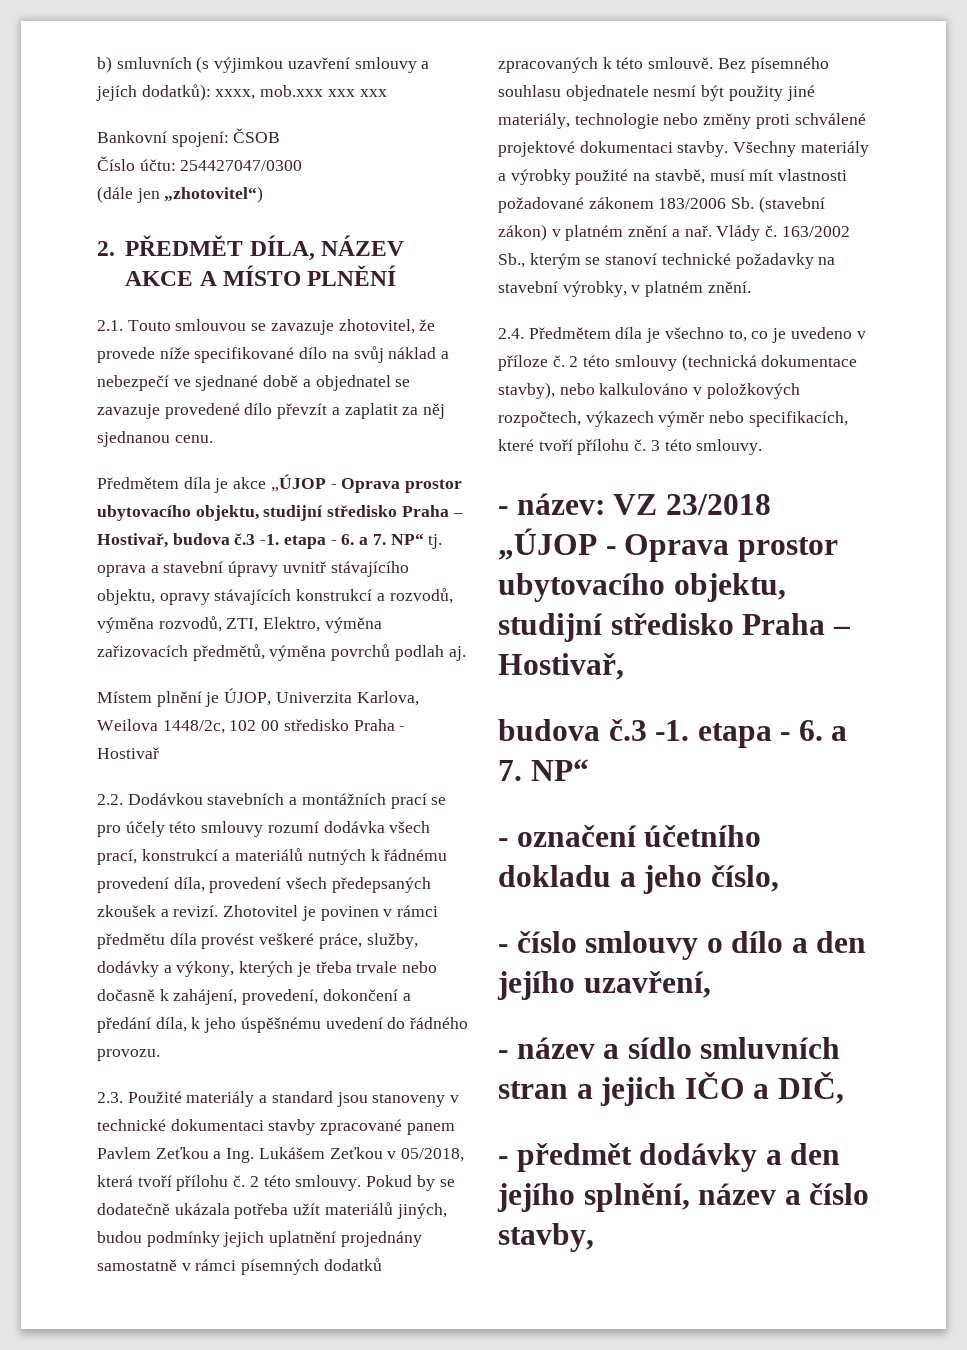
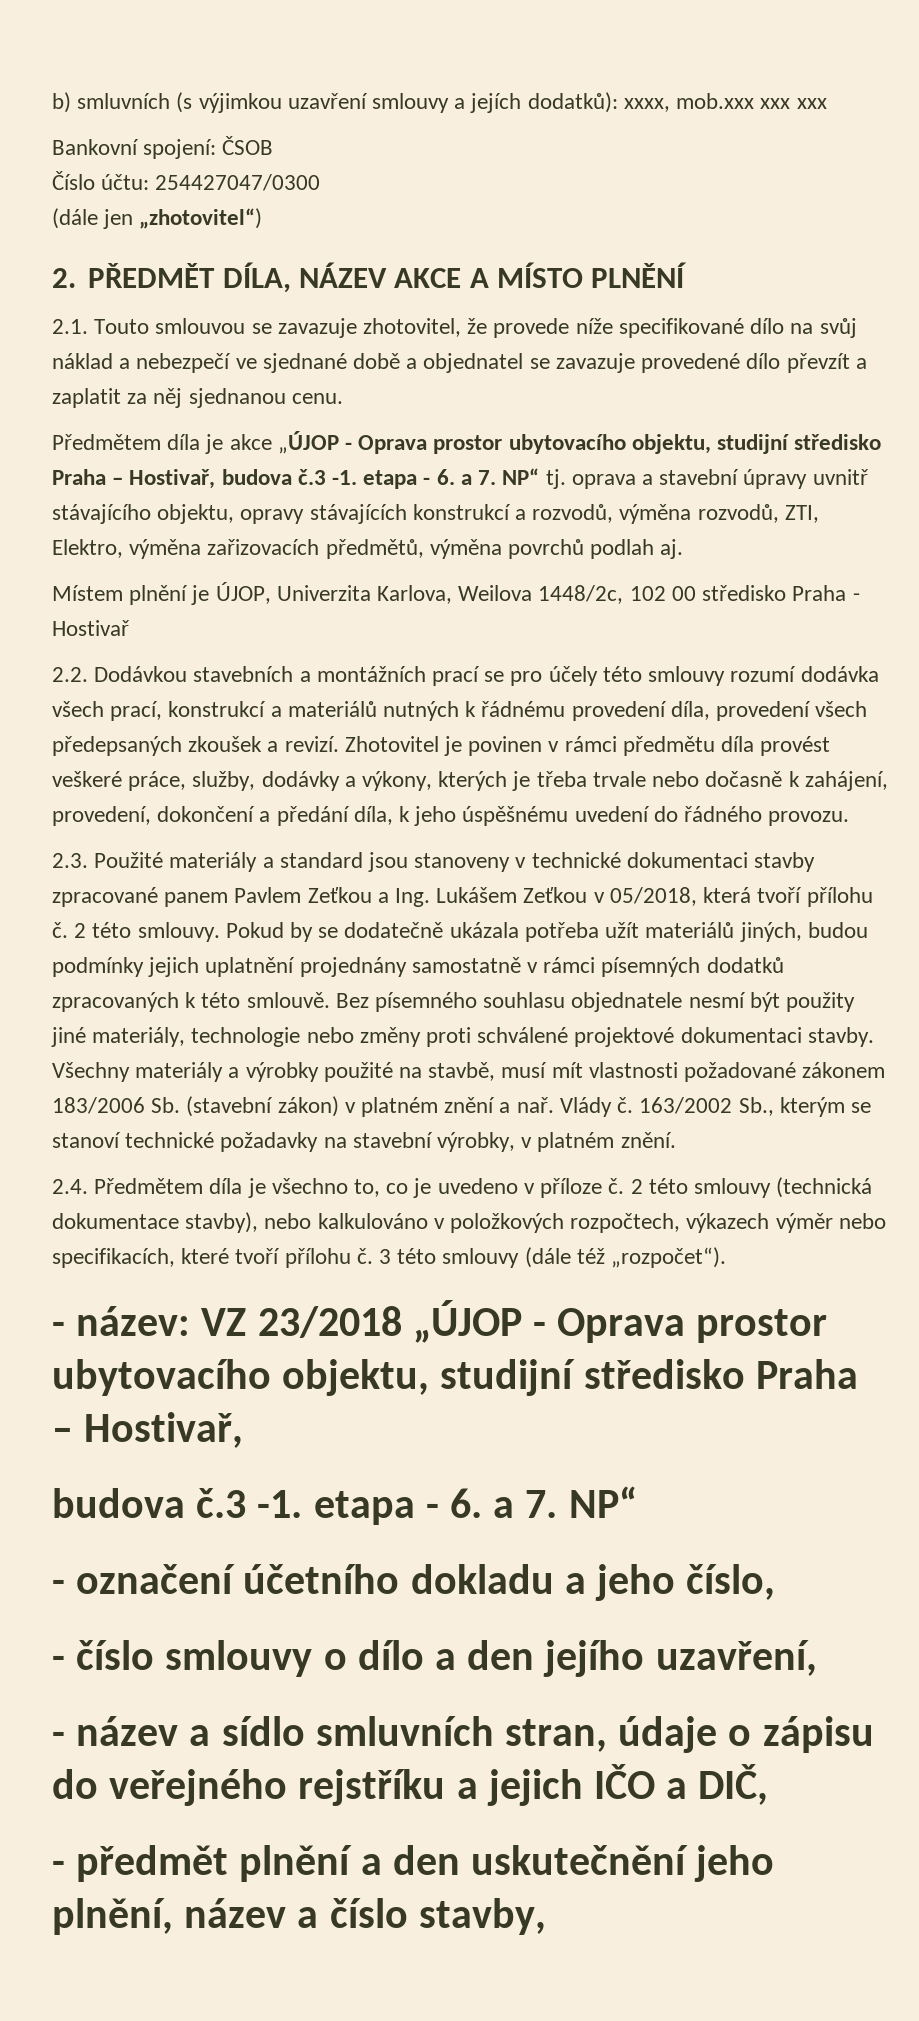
- 3 této smlouvy.
+ 3 této smlouvy (dále též „rozpočet“).
- - název a sídlo smluvních stran a jejich IČO a DIČ,
+ - název a sídlo smluvních stran, údaje o zápisu do veřejného rejstříku a jejich IČO a DIČ,
- - předmět dodávky a den jejího splnění, název a číslo stavby,
+ - předmět plnění a den uskutečnění jeho plnění, název a číslo stavby,

